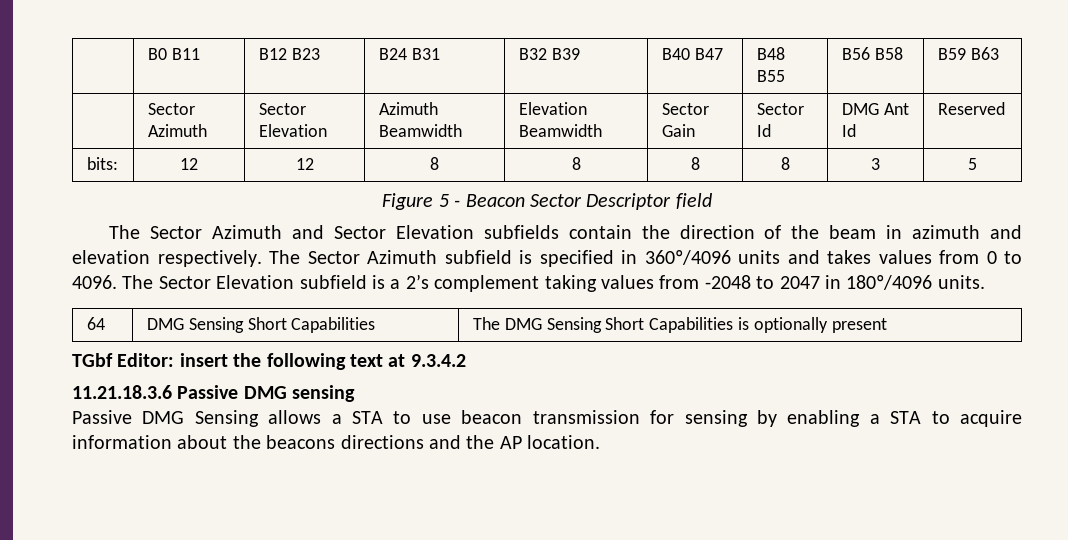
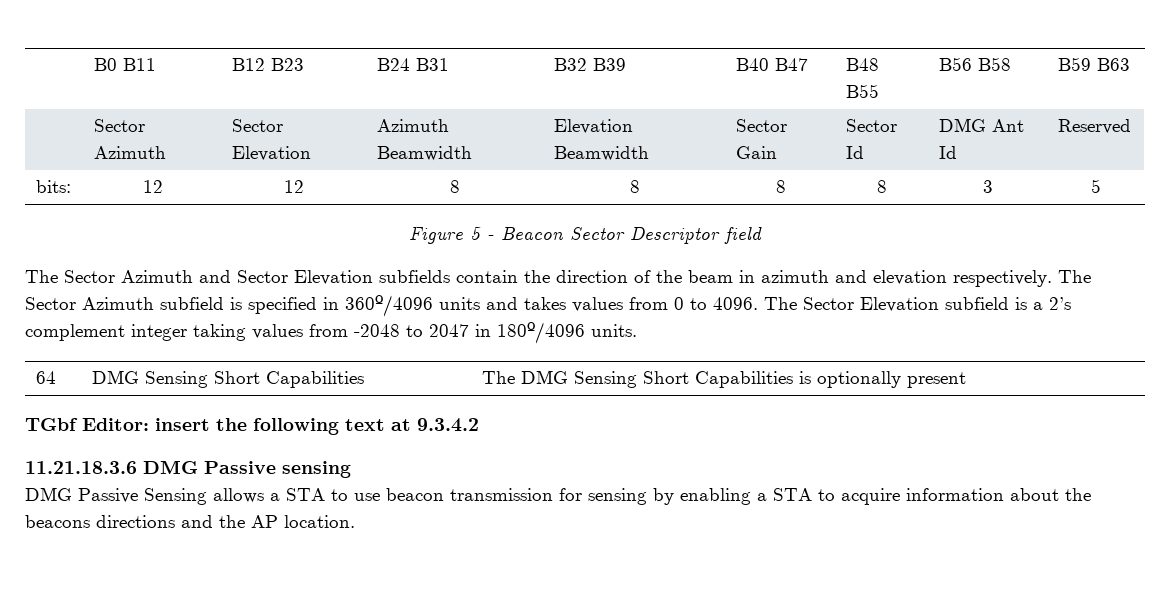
- The Sector Elevation subfield is a 2’s complement taking values from -2048 to 2047 in 180º/4096 units.
+ The Sector Elevation subfield is a 2’s complement integer taking values from -2048 to 2047 in 180º/4096 units.
- 11.21.18.3.6 Passive DMG sensing
+ 11.21.18.3.6 DMG Passive sensing
- Passive DMG Sensing allows a STA to use beacon transmission for sensing by enabling a STA to acquire information about the beacons directions and the AP location.
+ DMG Passive Sensing allows a STA to use beacon transmission for sensing by enabling a STA to acquire information about the beacons directions and the AP location.

